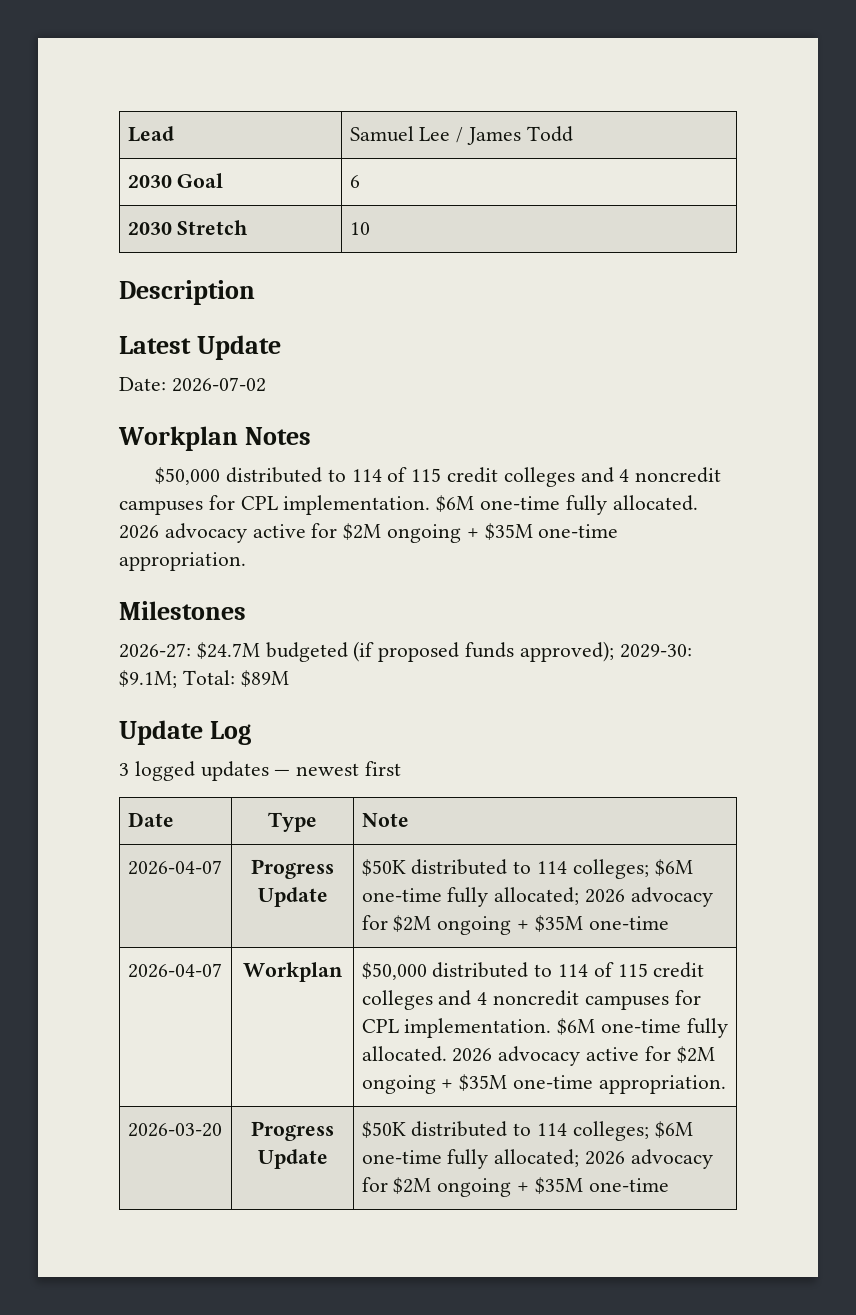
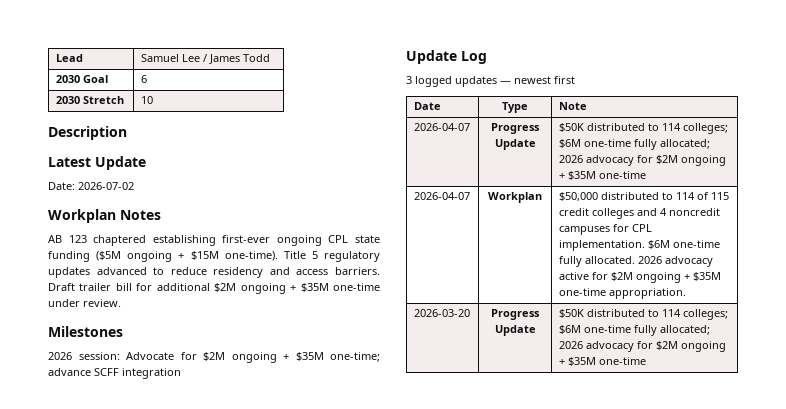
  Workplan Notes
- $50,000 distributed to 114 of 115 credit colleges and 4 noncredit campuses for CPL implementation. $6M one-time fully allocated. 2026 advocacy active for $2M ongoing + $35M one-time appropriation.
+ AB 123 chaptered establishing first-ever ongoing CPL state funding ($5M ongoing + $15M one-time). Title 5 regulatory updates advanced to reduce residency and access barriers. Draft trailer bill for additional $2M ongoing + $35M one-time under review.
  Milestones
- 2026-27: $24.7M budgeted (if proposed funds approved); 2029-30: $9.1M; Total: $89M
+ 2026 session: Advocate for $2M ongoing + $35M one-time; advance SCFF integration

